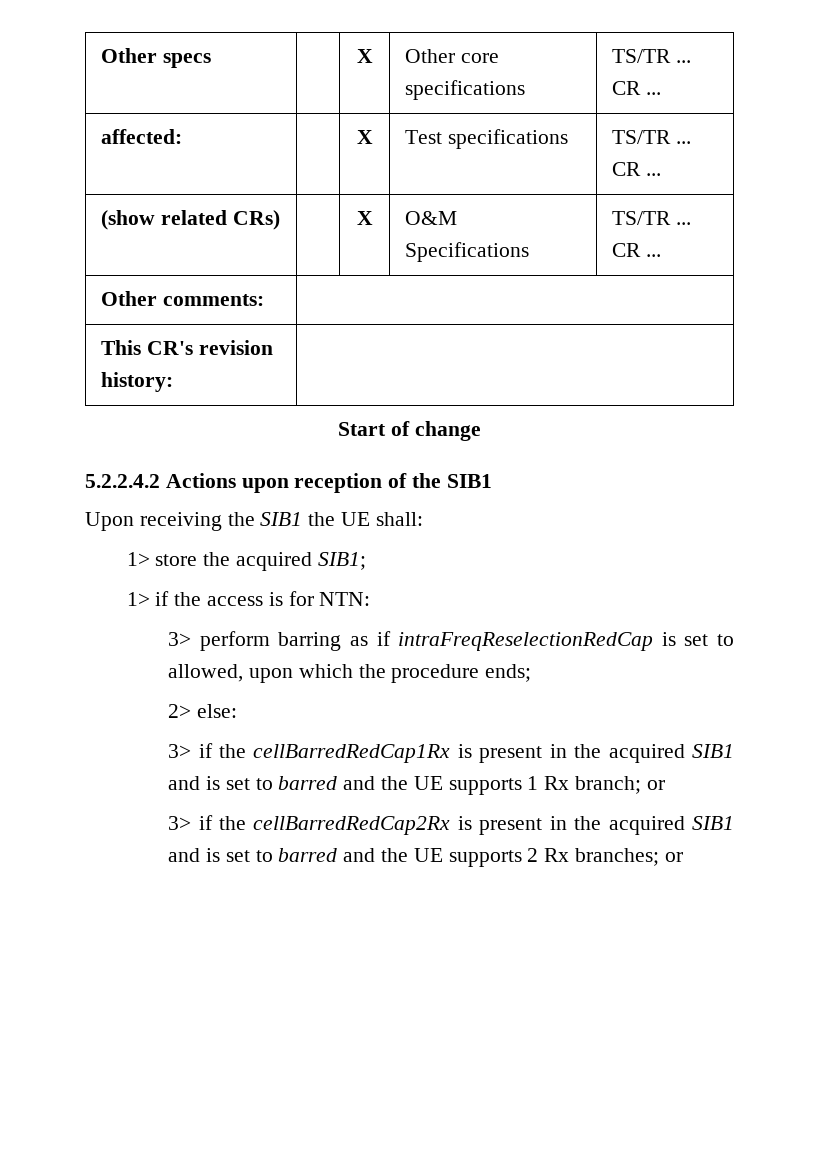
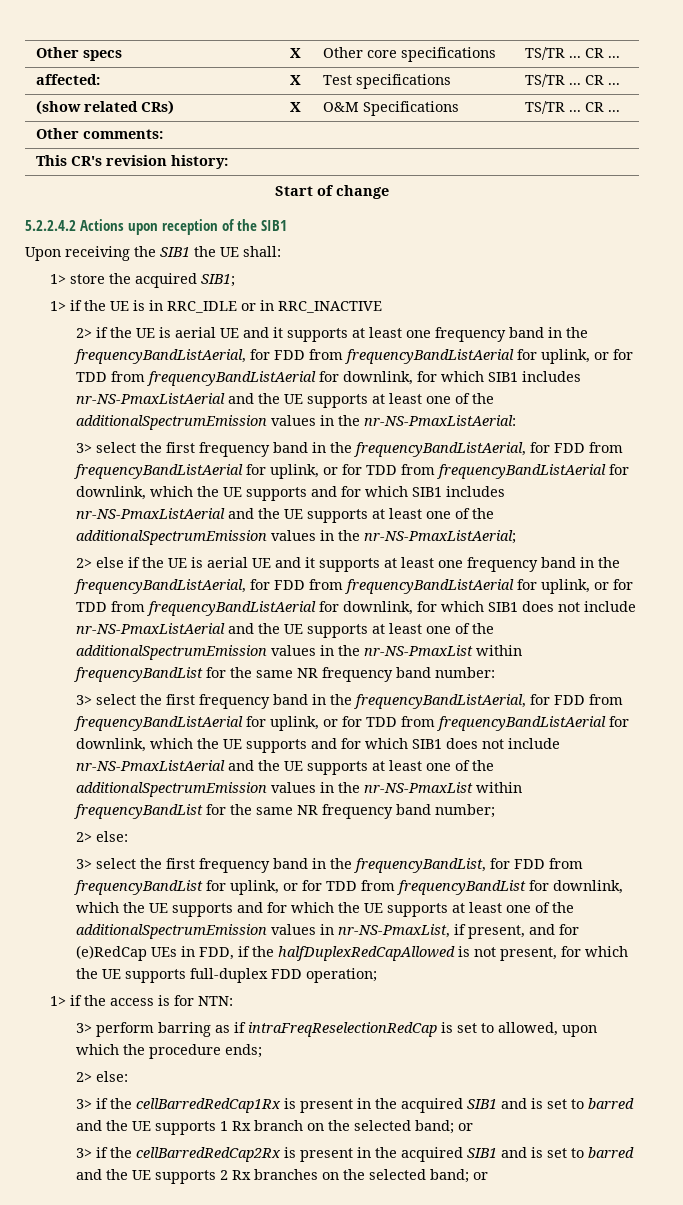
+ 1> if the UE is in RRC_IDLE or in RRC_INACTIVE
+ 2> if the UE is aerial UE and it supports at least one frequency band in the frequencyBandListAerial, for FDD from frequencyBandListAerial for uplink, or for TDD from frequencyBandListAerial for downlink, for which SIB1 includes nr-NS-PmaxListAerial and the UE supports at least one of the additionalSpectrumEmission values in the nr-NS-PmaxListAerial:
+ 3> select the first frequency band in the frequencyBandListAerial, for FDD from frequencyBandListAerial for uplink, or for TDD from frequencyBandListAerial for downlink, which the UE supports and for which SIB1 includes nr-NS-PmaxListAerial and the UE supports at least one of the additionalSpectrumEmission values in the nr-NS-PmaxListAerial;
+ 2> else if the UE is aerial UE and it supports at least one frequency band in the frequencyBandListAerial, for FDD from frequencyBandListAerial for uplink, or for TDD from frequencyBandListAerial for downlink, for which SIB1 does not include nr-NS-PmaxListAerial and the UE supports at least one of the additionalSpectrumEmission values in the nr-NS-PmaxList within frequencyBandList for the same NR frequency band number:
+ 3> select the first frequency band in the frequencyBandListAerial, for FDD from frequencyBandListAerial for uplink, or for TDD from frequencyBandListAerial for downlink, which the UE supports and for which SIB1 does not include nr-NS-PmaxListAerial and the UE supports at least one of the additionalSpectrumEmission values in the nr-NS-PmaxList within frequencyBandList for the same NR frequency band number;
+ 2> else:
+ 3> select the first frequency band in the frequencyBandList, for FDD from frequencyBandList for uplink, or for TDD from frequencyBandList for downlink, which the UE supports and for which the UE supports at least one of the additionalSpectrumEmission values in nr-NS-PmaxList, if present, and for (e)RedCap UEs in FDD, if the halfDuplexRedCapAllowed is not present, for which the UE supports full-duplex FDD operation;
- 3> if the cellBarredRedCap1Rx is present in the acquired SIB1 and is set to barred and the UE supports 1 Rx branch; or
+ 3> if the cellBarredRedCap1Rx is present in the acquired SIB1 and is set to barred and the UE supports 1 Rx branch on the selected band; or
- 3> if the cellBarredRedCap2Rx is present in the acquired SIB1 and is set to barred and the UE supports 2 Rx branches; or
+ 3> if the cellBarredRedCap2Rx is present in the acquired SIB1 and is set to barred and the UE supports 2 Rx branches on the selected band; or

